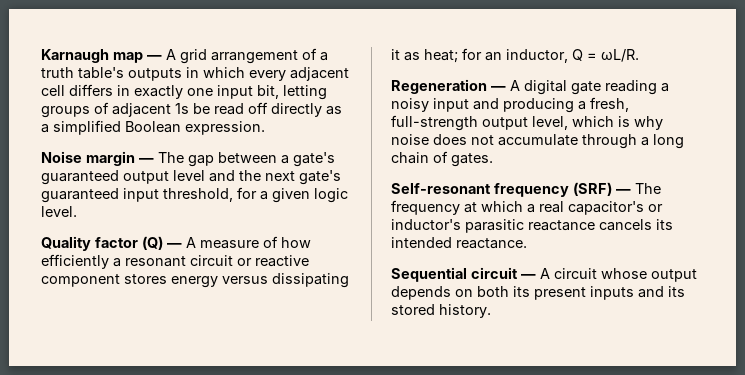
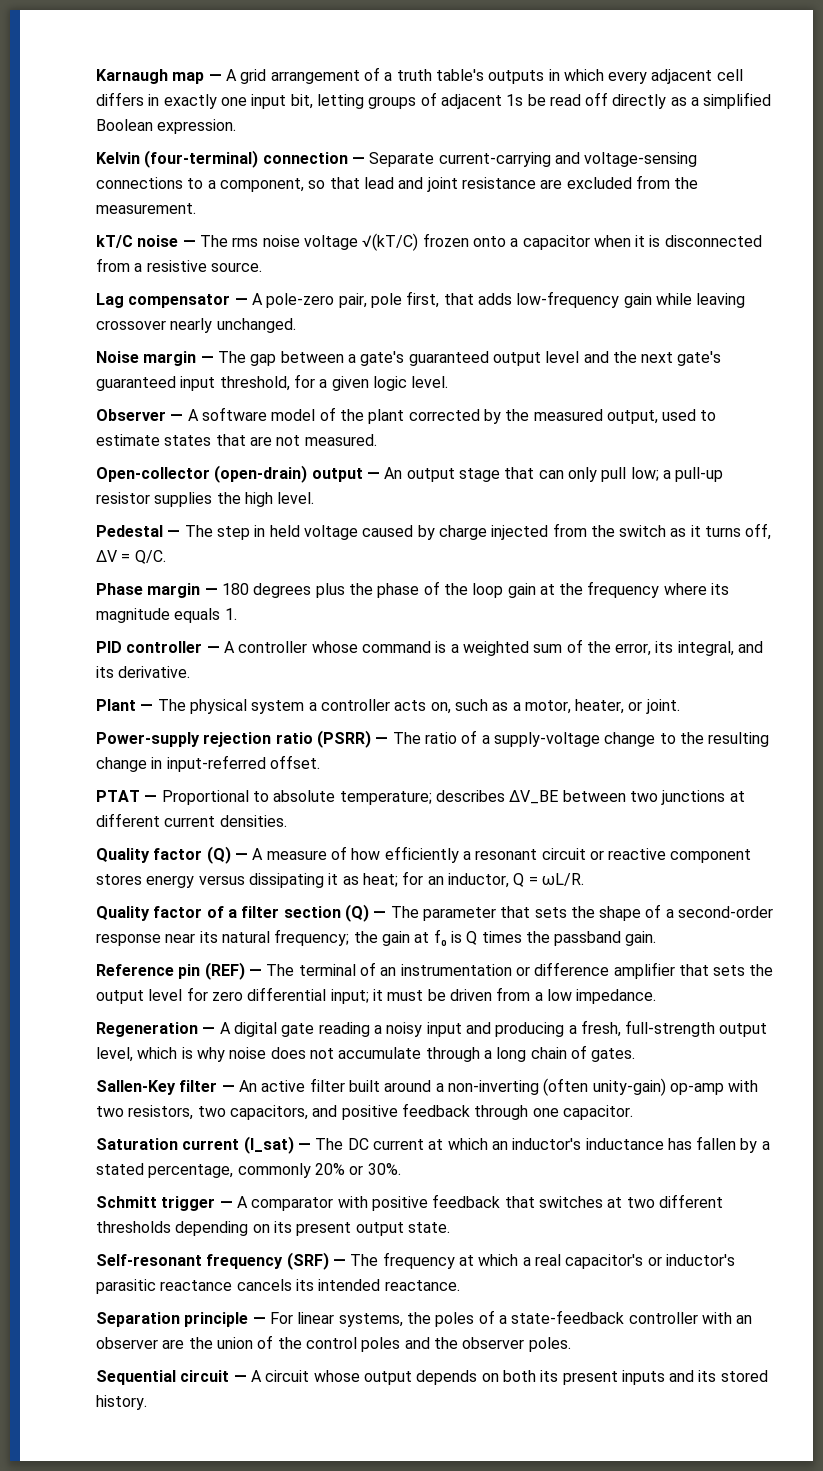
+ Kelvin (four-terminal) connection — Separate current-carrying and voltage-sensing connections to a component, so that lead and joint resistance are excluded from the measurement.
+ kT/C noise — The rms noise voltage √(kT/C) frozen onto a capacitor when it is disconnected from a resistive source.
+ Lag compensator — A pole-zero pair, pole first, that adds low-frequency gain while leaving crossover nearly unchanged.
+ Observer — A software model of the plant corrected by the measured output, used to estimate states that are not measured.
+ Open-collector (open-drain) output — An output stage that can only pull low; a pull-up resistor supplies the high level.
+ Pedestal — The step in held voltage caused by charge injected from the switch as it turns off, ΔV = Q/C.
+ Phase margin — 180 degrees plus the phase of the loop gain at the frequency where its magnitude equals 1.
+ PID controller — A controller whose command is a weighted sum of the error, its integral, and its derivative.
+ Plant — The physical system a controller acts on, such as a motor, heater, or joint.
+ Power-supply rejection ratio (PSRR) — The ratio of a supply-voltage change to the resulting change in input-referred offset.
+ PTAT — Proportional to absolute temperature; describes ΔV_BE between two junctions at different current densities.
+ Quality factor of a filter section (Q) — The parameter that sets the shape of a second-order response near its natural frequency; the gain at f₀ is Q times the passband gain.
+ Reference pin (REF) — The terminal of an instrumentation or difference amplifier that sets the output level for zero differential input; it must be driven from a low impedance.
+ Sallen-Key filter — An active filter built around a non-inverting (often unity-gain) op-amp with two resistors, two capacitors, and positive feedback through one capacitor.
+ Saturation current (I_sat) — The DC current at which an inductor's inductance has fallen by a stated percentage, commonly 20% or 30%.
+ Schmitt trigger — A comparator with positive feedback that switches at two different thresholds depending on its present output state.
+ Separation principle — For linear systems, the poles of a state-feedback controller with an observer are the union of the control poles and the observer poles.

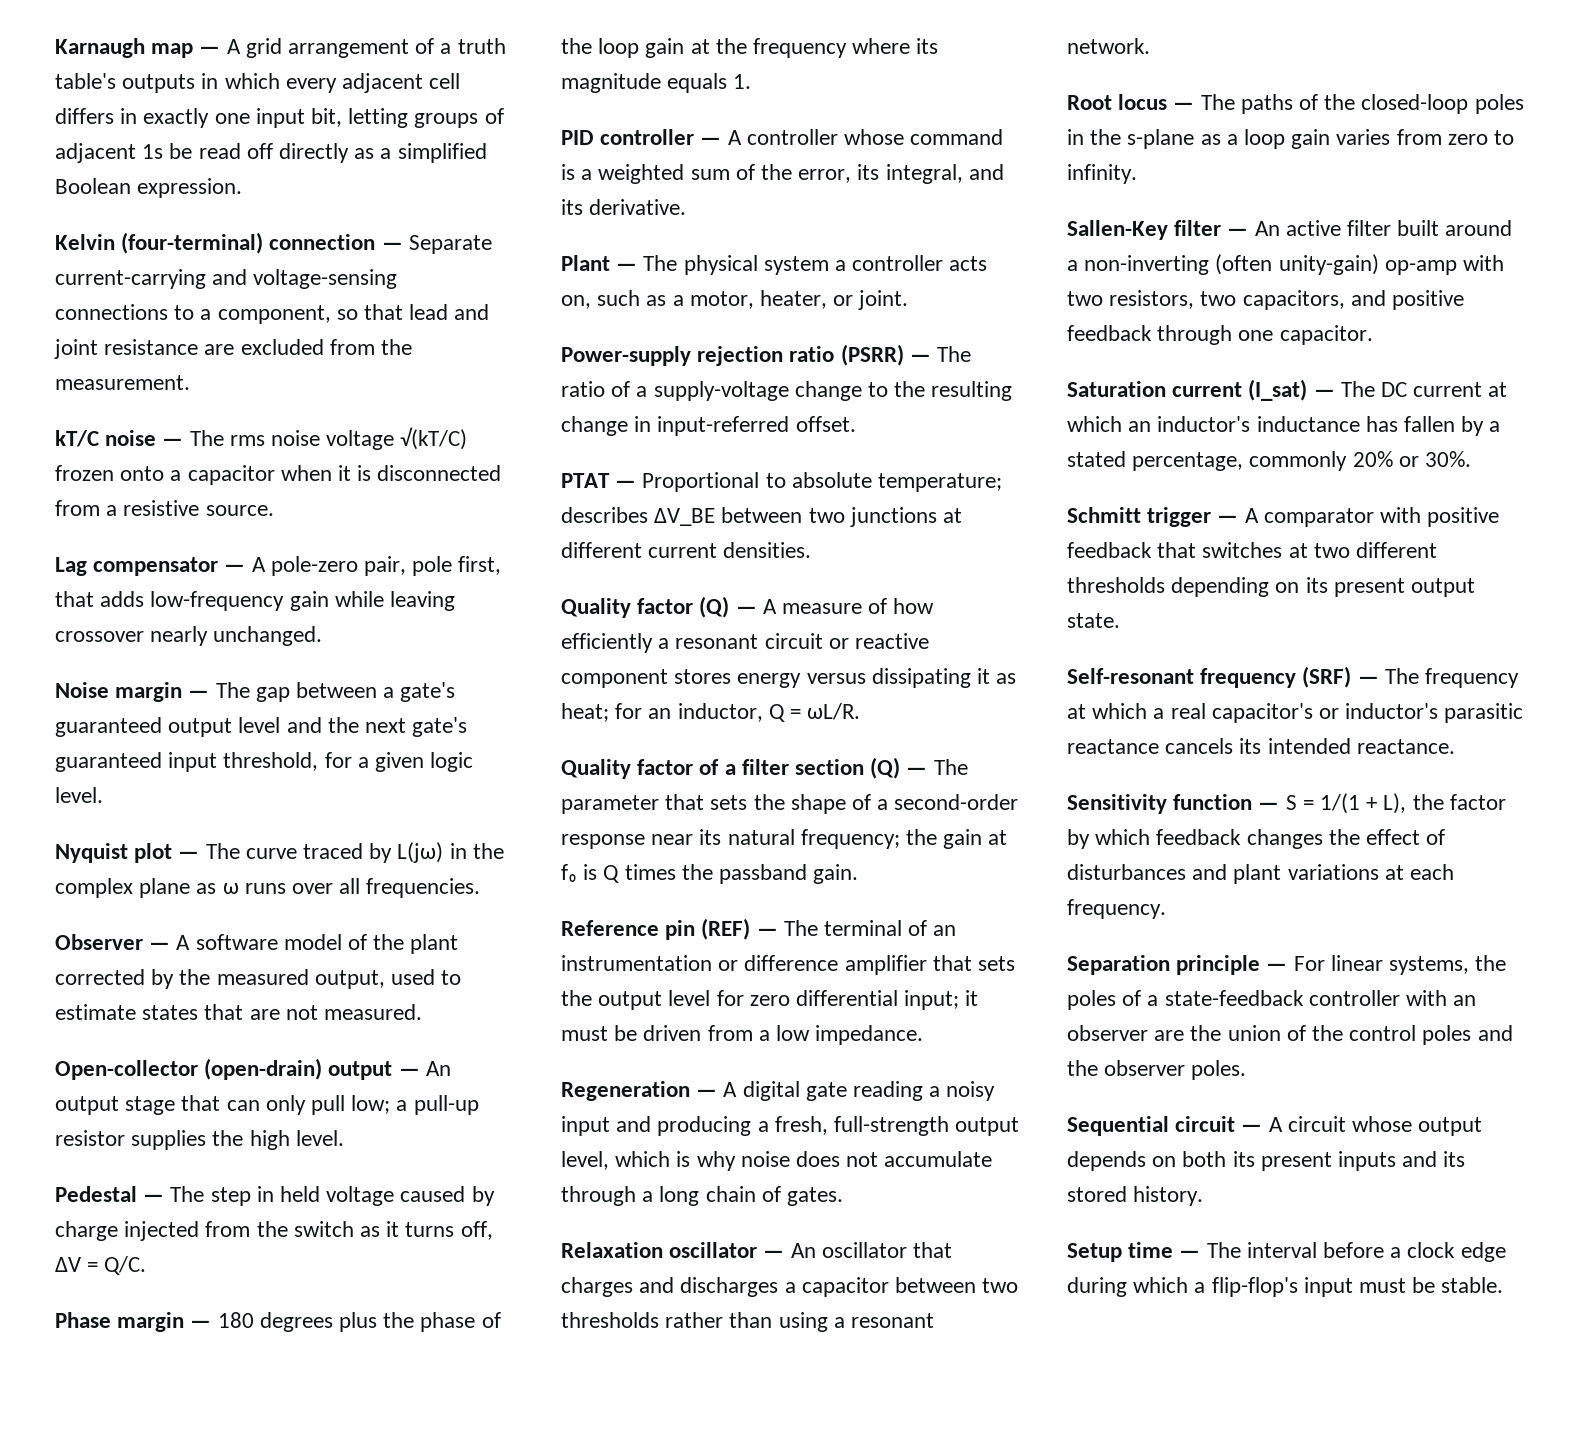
+ Nyquist plot — The curve traced by L(jω) in the complex plane as ω runs over all frequencies.
+ Relaxation oscillator — An oscillator that charges and discharges a capacitor between two thresholds rather than using a resonant network.
+ Root locus — The paths of the closed-loop poles in the s-plane as a loop gain varies from zero to infinity.
+ Sensitivity function — S = 1/(1 + L), the factor by which feedback changes the effect of disturbances and plant variations at each frequency.
+ Setup time — The interval before a clock edge during which a flip-flop's input must be stable.

